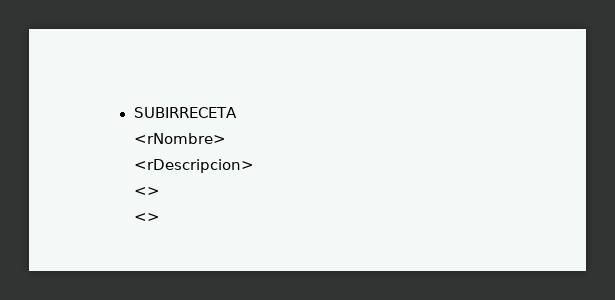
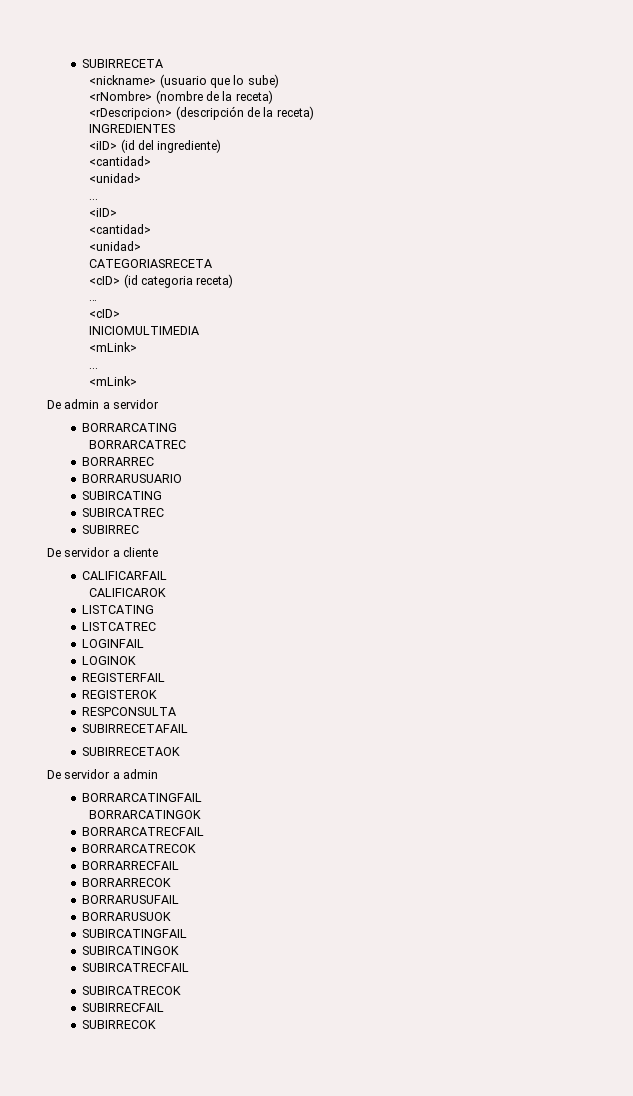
- <rNombre>
- <rDescripcion>
- <>
- <>
+ <nickname> (usuario que lo sube)
+ <rNombre> (nombre de la receta)
+ <rDescripcion> (descripción de la receta)
+ INGREDIENTES
+ <iID> (id del ingrediente)
+ <cantidad>
+ <unidad>
+ ...
+ <iID>
+ <cantidad>
+ <unidad>
+ CATEGORIASRECETA
+ <cID> (id categoria receta)
+ …
+ <cID>
+ INICIOMULTIMEDIA
+ <mLink>
+ ...
+ <mLink>
+ De admin a servidor
+ BORRARCATING
+ BORRARCATREC
+ BORRARREC
+ BORRARUSUARIO
+ SUBIRCATING
+ SUBIRCATREC
+ SUBIRREC
+ De servidor a cliente
+ CALIFICARFAIL
+ CALIFICAROK
+ LISTCATING
+ LISTCATREC
+ LOGINFAIL
+ LOGINOK
+ REGISTERFAIL
+ REGISTEROK
+ RESPCONSULTA
+ SUBIRRECETAFAIL
+ SUBIRRECETAOK
+ De servidor a admin
+ BORRARCATINGFAIL
+ BORRARCATINGOK
+ BORRARCATRECFAIL
+ BORRARCATRECOK
+ BORRARRECFAIL
+ BORRARRECOK
+ BORRARUSUFAIL
+ BORRARUSUOK
+ SUBIRCATINGFAIL
+ SUBIRCATINGOK
+ SUBIRCATRECFAIL
+ SUBIRCATRECOK
+ SUBIRRECFAIL
+ SUBIRRECOK

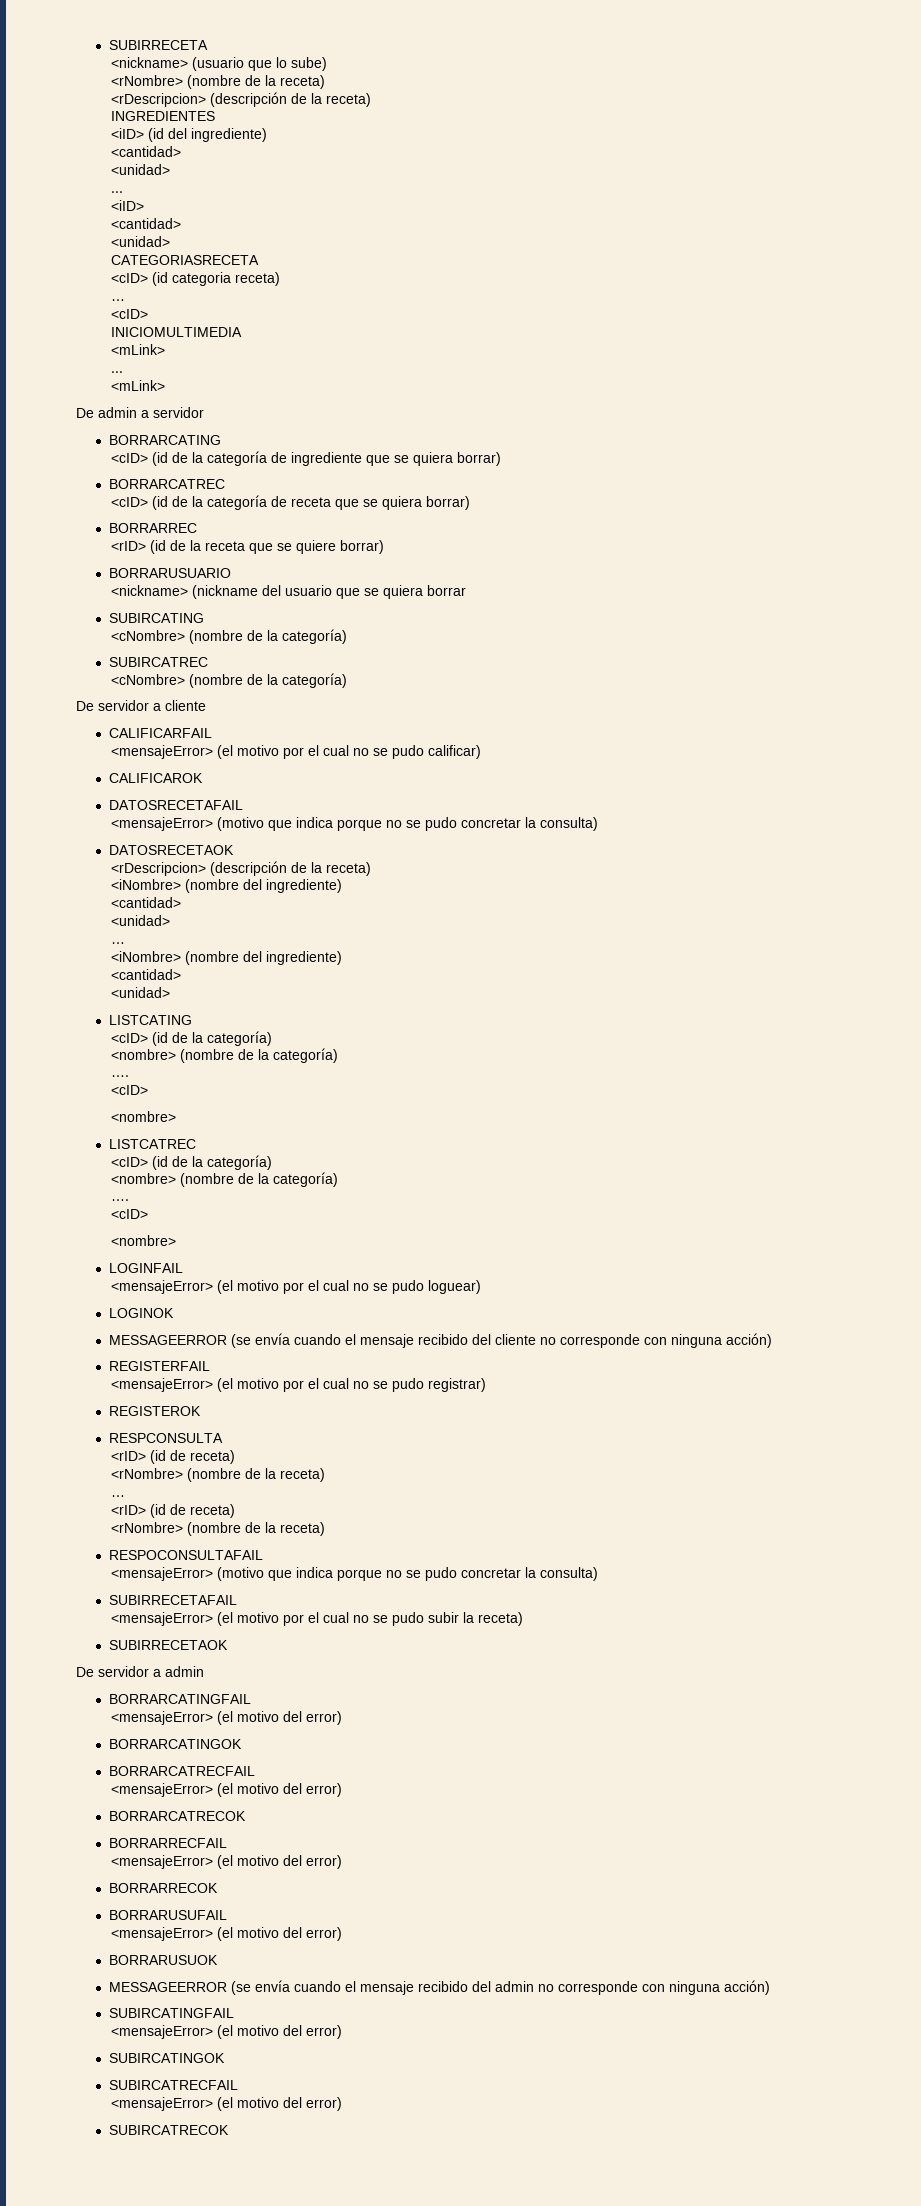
+ <cID> (id de la categoría de ingrediente que se quiera borrar)
  BORRARCATREC
+ <cID> (id de la categoría de receta que se quiera borrar)
  BORRARREC
+ <rID> (id de la receta que se quiere borrar)
  BORRARUSUARIO
+ <nickname> (nickname del usuario que se quiera borrar
  SUBIRCATING
+ <cNombre> (nombre de la categoría)
  SUBIRCATREC
- SUBIRREC
+ <cNombre> (nombre de la categoría)
+ <mensajeError> (el motivo por el cual no se pudo calificar)
  CALIFICAROK
+ DATOSRECETAFAIL
+ <mensajeError> (motivo que indica porque no se pudo concretar la consulta)
+ DATOSRECETAOK
+ <rDescripcion> (descripción de la receta)
+ <iNombre> (nombre del ingrediente)
+ <cantidad>
+ <unidad>
+ …
+ <iNombre> (nombre del ingrediente)
+ <cantidad>
+ <unidad>
  LISTCATING
+ <cID> (id de la categoría)
+ <nombre> (nombre de la categoría)
+ ….
+ <cID>
+ <nombre>
  LISTCATREC
+ <cID> (id de la categoría)
+ <nombre> (nombre de la categoría)
+ ….
+ <cID>
+ <nombre>
  LOGINFAIL
+ <mensajeError> (el motivo por el cual no se pudo loguear)
  LOGINOK
+ MESSAGEERROR (se envía cuando el mensaje recibido del cliente no corresponde con ninguna acción)
  REGISTERFAIL
+ <mensajeError> (el motivo por el cual no se pudo registrar)
  REGISTEROK
  RESPCONSULTA
+ <rID> (id de receta)
+ <rNombre> (nombre de la receta)
+ …
+ <rID> (id de receta)
+ <rNombre> (nombre de la receta)
+ RESPOCONSULTAFAIL
+ <mensajeError> (motivo que indica porque no se pudo concretar la consulta)
  SUBIRRECETAFAIL
+ <mensajeError> (el motivo por el cual no se pudo subir la receta)
  BORRARCATINGFAIL
+ <mensajeError> (el motivo del error)
  BORRARCATINGOK
  BORRARCATRECFAIL
+ <mensajeError> (el motivo del error)
  BORRARCATRECOK
  BORRARRECFAIL
+ <mensajeError> (el motivo del error)
  BORRARRECOK
  BORRARUSUFAIL
+ <mensajeError> (el motivo del error)
  BORRARUSUOK
+ MESSAGEERROR (se envía cuando el mensaje recibido del admin no corresponde con ninguna acción)
  SUBIRCATINGFAIL
+ <mensajeError> (el motivo del error)
  SUBIRCATINGOK
  SUBIRCATRECFAIL
+ <mensajeError> (el motivo del error)
- SUBIRRECFAIL
- SUBIRRECOK

